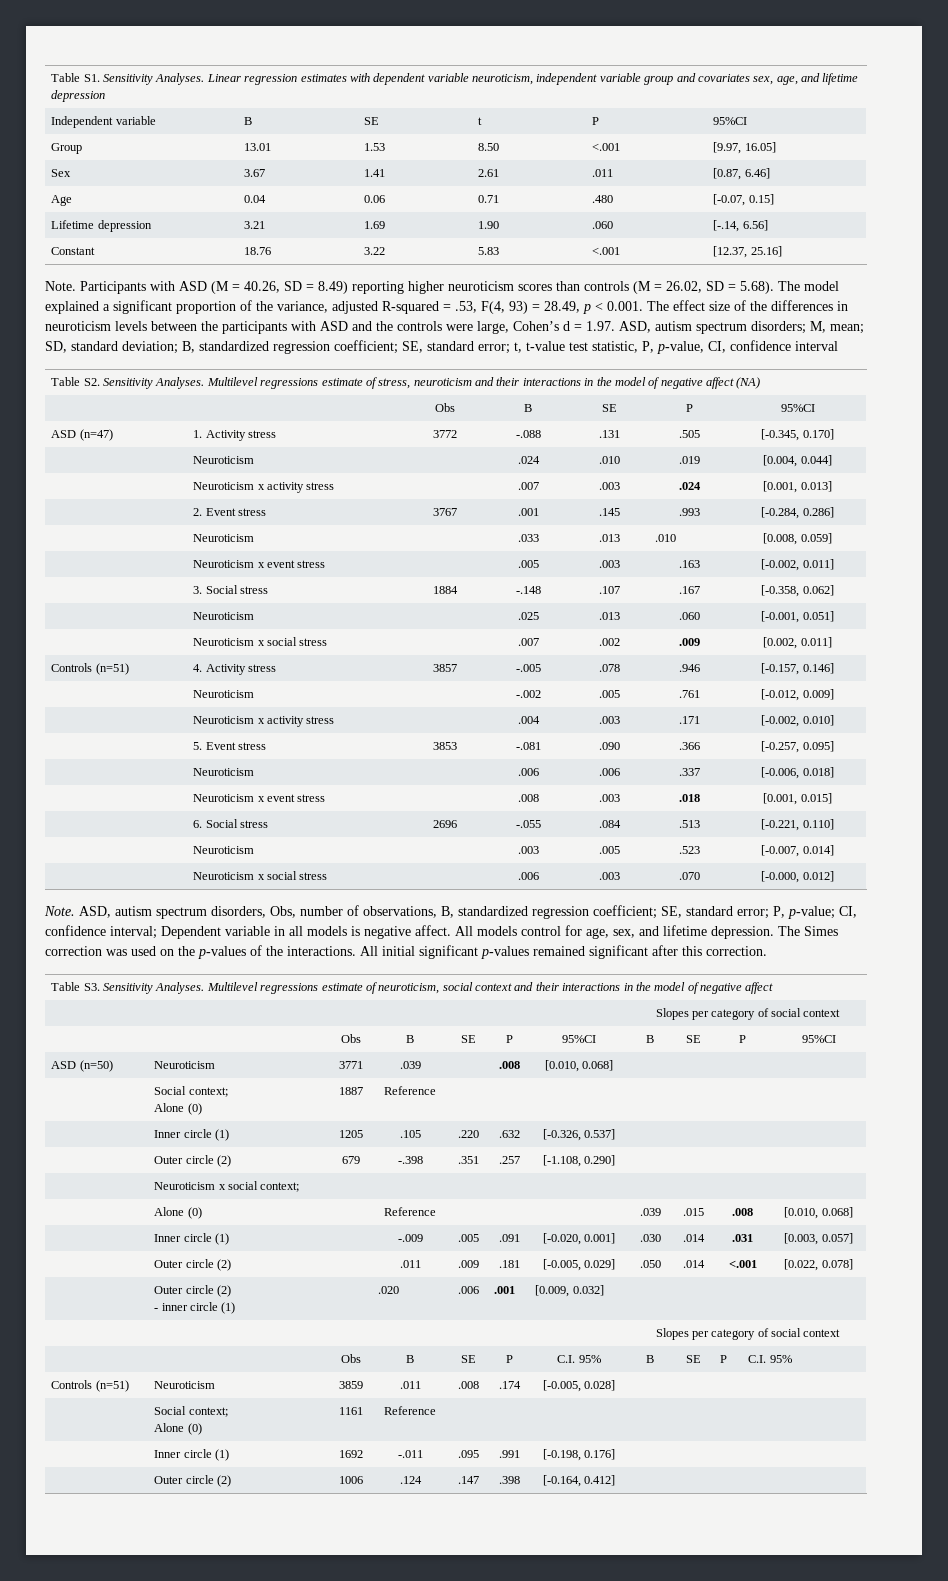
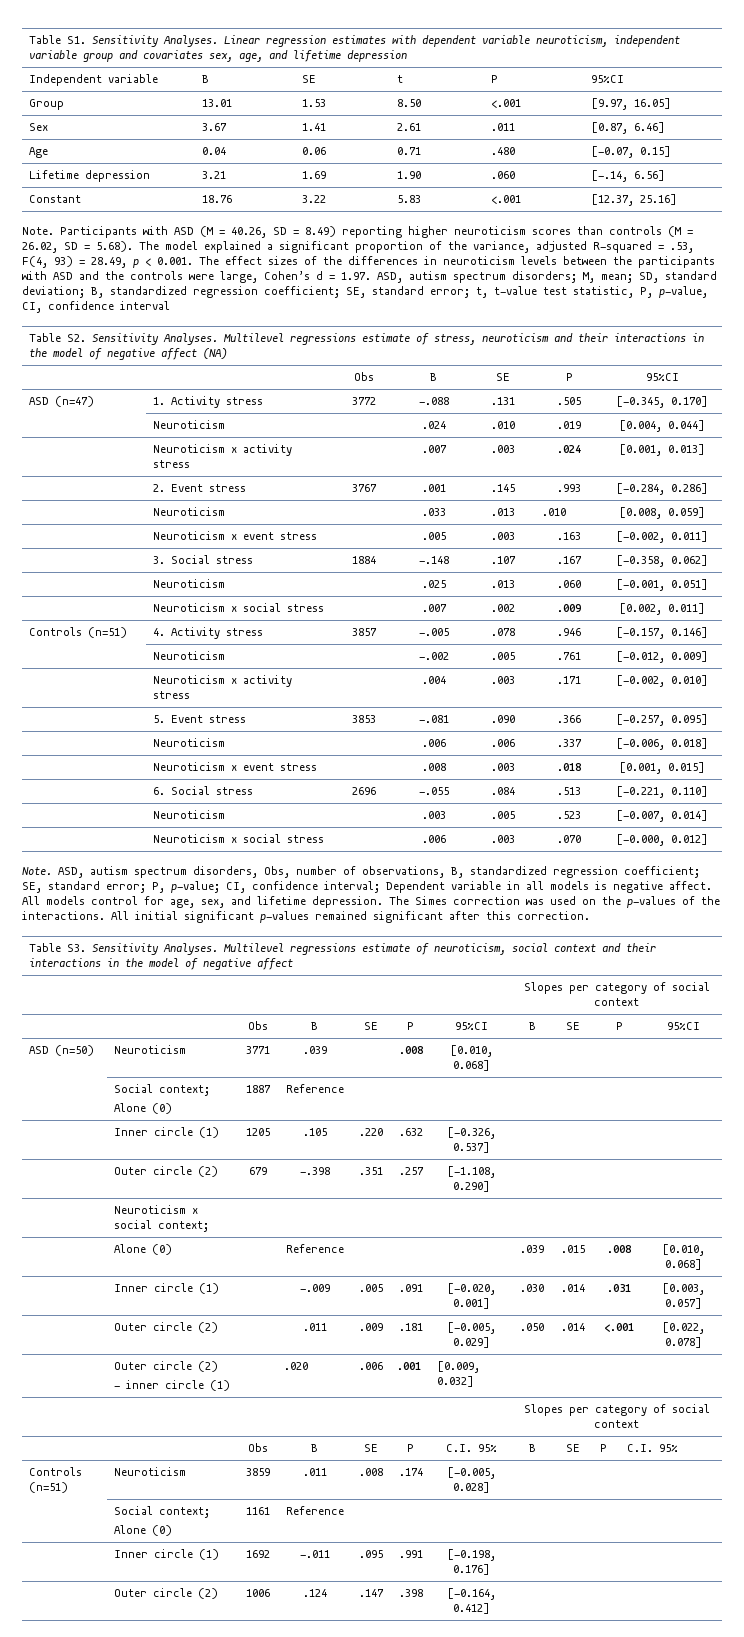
- Participants with ASD (M = 40.26, SD = 8.49) reporting higher neuroticism scores than controls (M = 26.02, SD = 5.68). The model explained a significant proportion of the variance, adjusted R-squared = .53, F(4, 93) = 28.49, p < 0.001. The effect size of the differences in neuroticism levels between the participants with ASD and the controls were large, Cohen’s d = 1.97. ASD, autism spectrum disorders;
+ Participants with ASD (M = 40.26, SD = 8.49) reporting higher neuroticism scores than controls (M = 26.02, SD = 5.68). The model explained a significant proportion of the variance, adjusted R-squared = .53, F(4, 93) = 28.49, p < 0.001. The effect sizes of the differences in neuroticism levels between the participants with ASD and the controls were large, Cohen’s d = 1.97. ASD, autism spectrum disorders;

